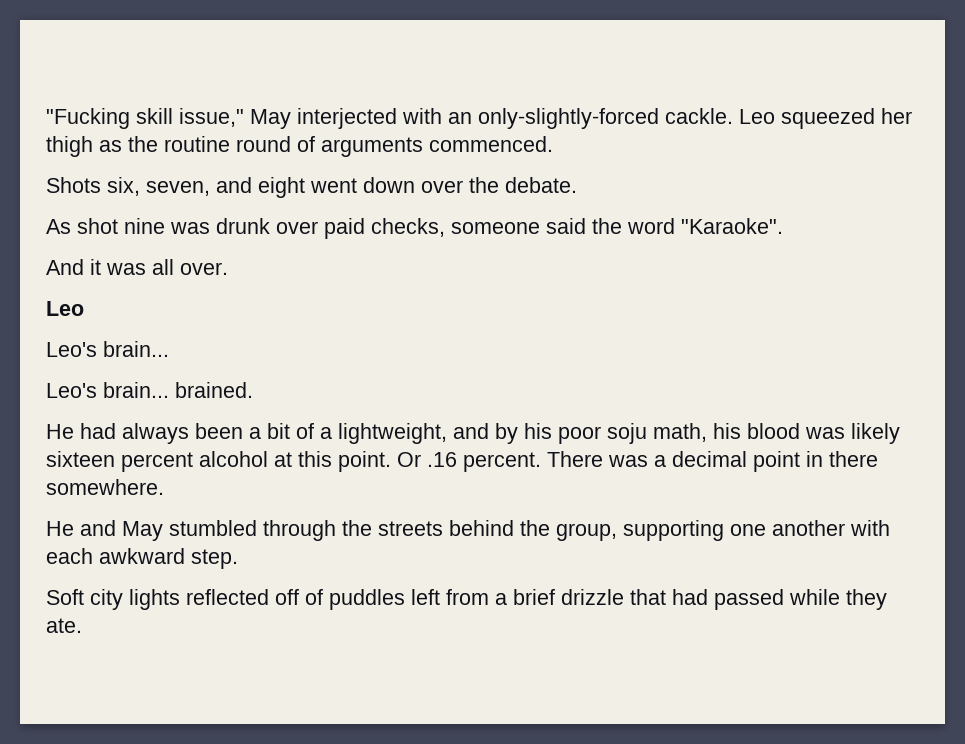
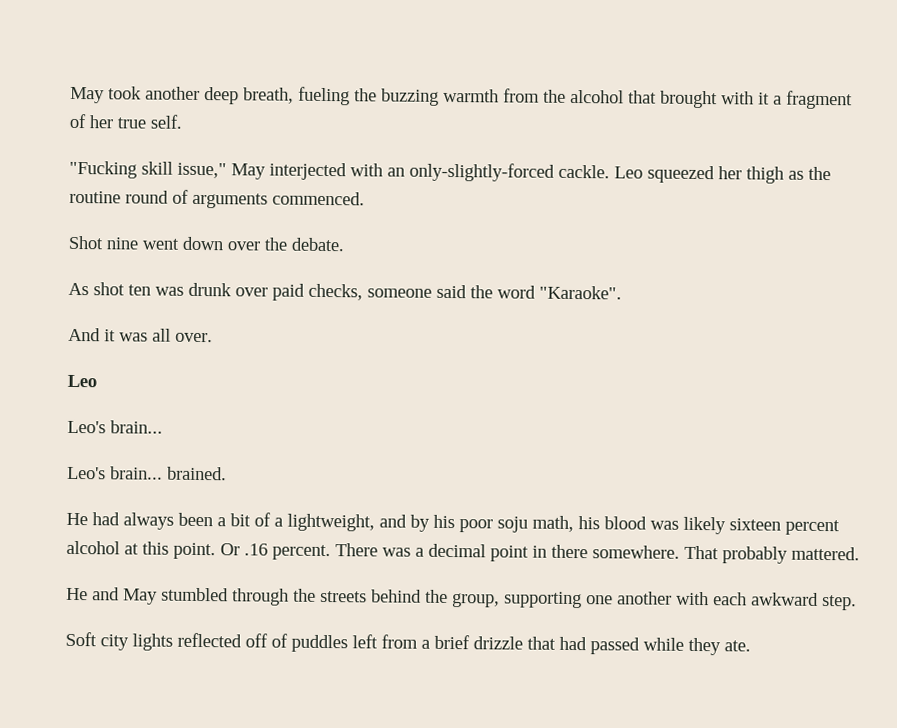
+ May took another deep breath, fueling the buzzing warmth from the alcohol that brought with it a fragment of her true self.
- Shots six, seven, and eight went down over the debate.
+ Shot nine went down over the debate.
- As shot nine was drunk over paid checks, someone said the word "Karaoke".
+ As shot ten was drunk over paid checks, someone said the word "Karaoke".
+ That probably mattered.

